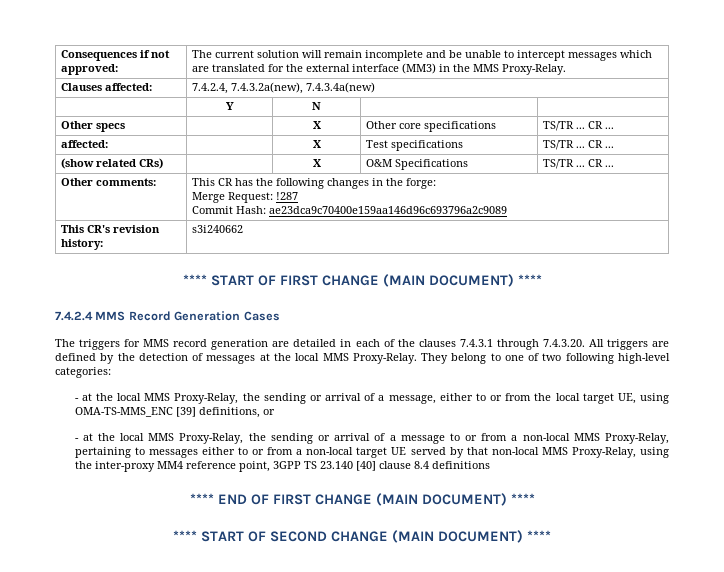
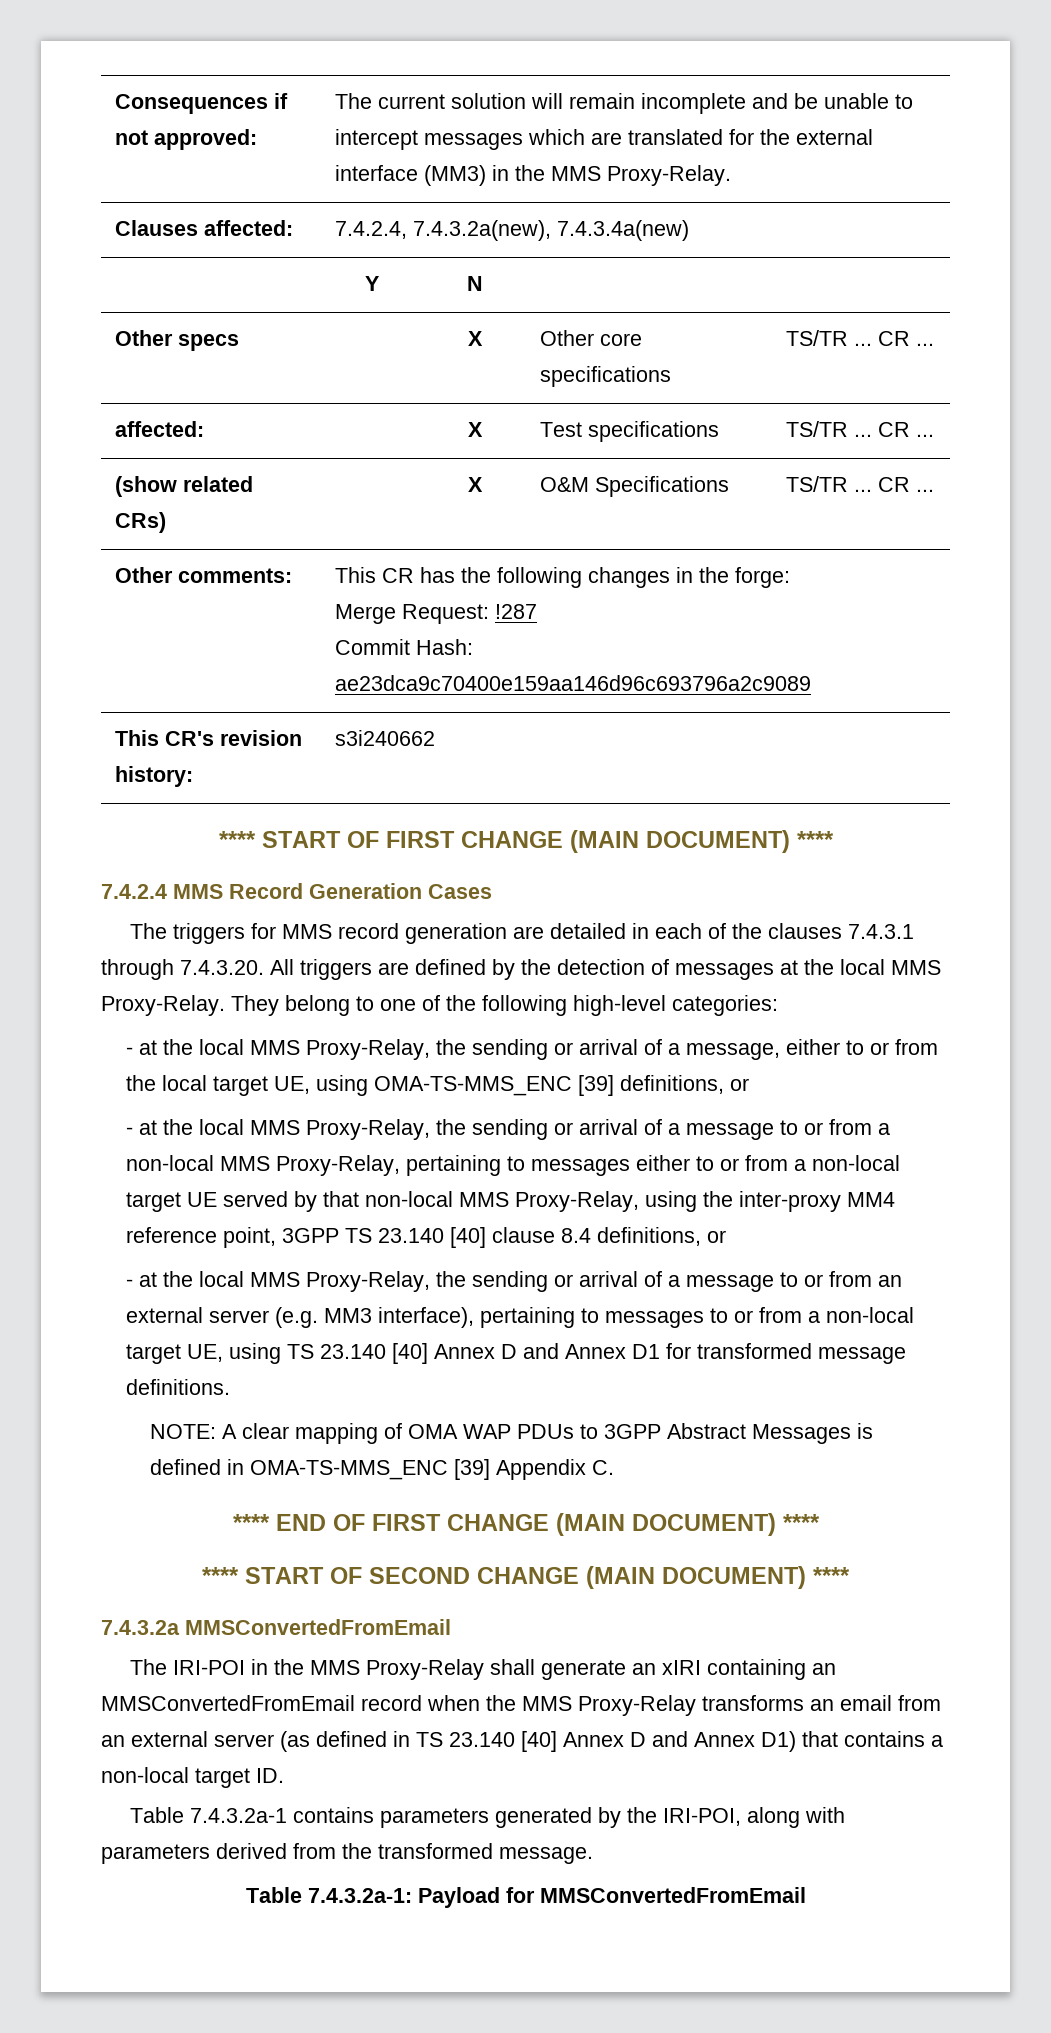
- They belong to one of two following high-level categories:
+ They belong to one of the following high-level categories:
- - at the local MMS Proxy-Relay, the sending or arrival of a message to or from a non-local MMS Proxy-Relay, pertaining to messages either to or from a non-local target UE served by that non-local MMS Proxy-Relay, using the inter-proxy MM4 reference point, 3GPP TS 23.140 [40] clause 8.4 definitions
+ - at the local MMS Proxy-Relay, the sending or arrival of a message to or from a non-local MMS Proxy-Relay, pertaining to messages either to or from a non-local target UE served by that non-local MMS Proxy-Relay, using the inter-proxy MM4 reference point, 3GPP TS 23.140 [40] clause 8.4 definitions, or
+ - at the local MMS Proxy-Relay, the sending or arrival of a message to or from an external server (e.g. MM3 interface), pertaining to messages to or from a non-local target UE, using TS 23.140 [40] Annex D and Annex D1 for transformed message definitions.
+ NOTE: A clear mapping of OMA WAP PDUs to 3GPP Abstract Messages is defined in OMA-TS-MMS_ENC [39] Appendix C.
+ 7.4.3.2a MMSConvertedFromEmail
+ The IRI-POI in the MMS Proxy-Relay shall generate an xIRI containing an MMSConvertedFromEmail record when the MMS Proxy-Relay transforms an email from an external server (as defined in TS 23.140 [40] Annex D and Annex D1) that contains a non-local target ID.
+ Table 7.4.3.2a-1 contains parameters generated by the IRI-POI, along with parameters derived from the transformed message.
+ Table 7.4.3.2a-1: Payload for MMSConvertedFromEmail

